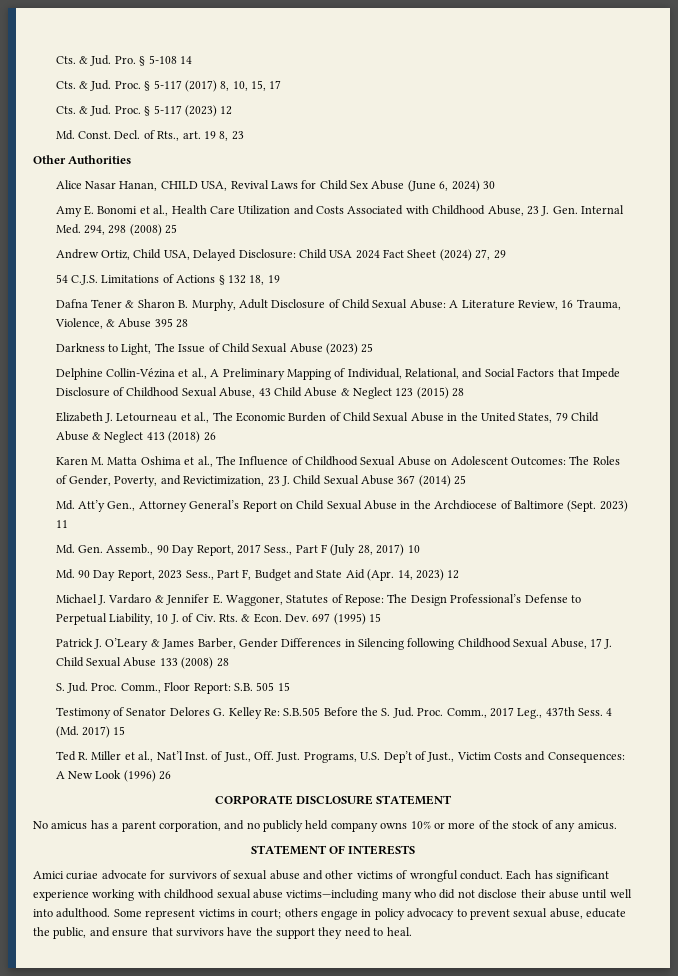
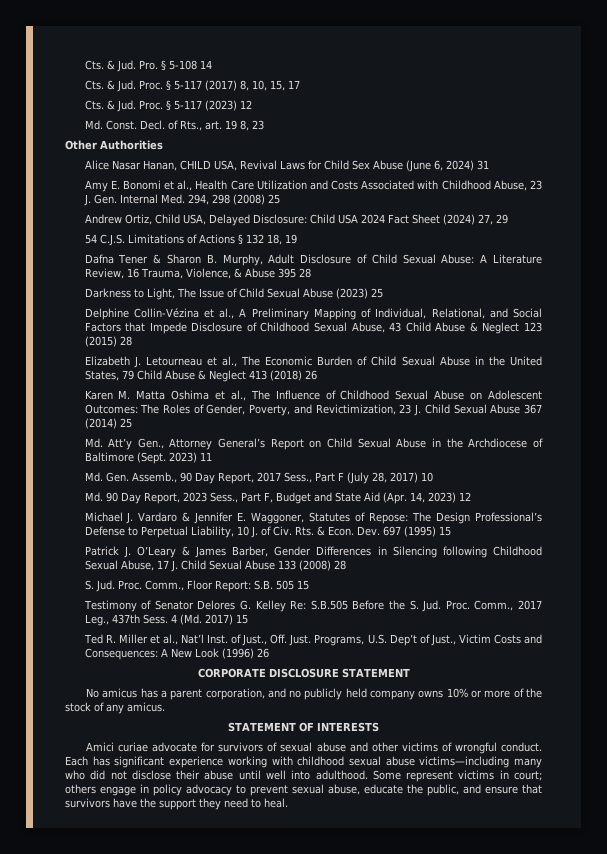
- Alice Nasar Hanan, CHILD USA, Revival Laws for Child Sex Abuse (June 6, 2024) 30
+ Alice Nasar Hanan, CHILD USA, Revival Laws for Child Sex Abuse (June 6, 2024) 31

